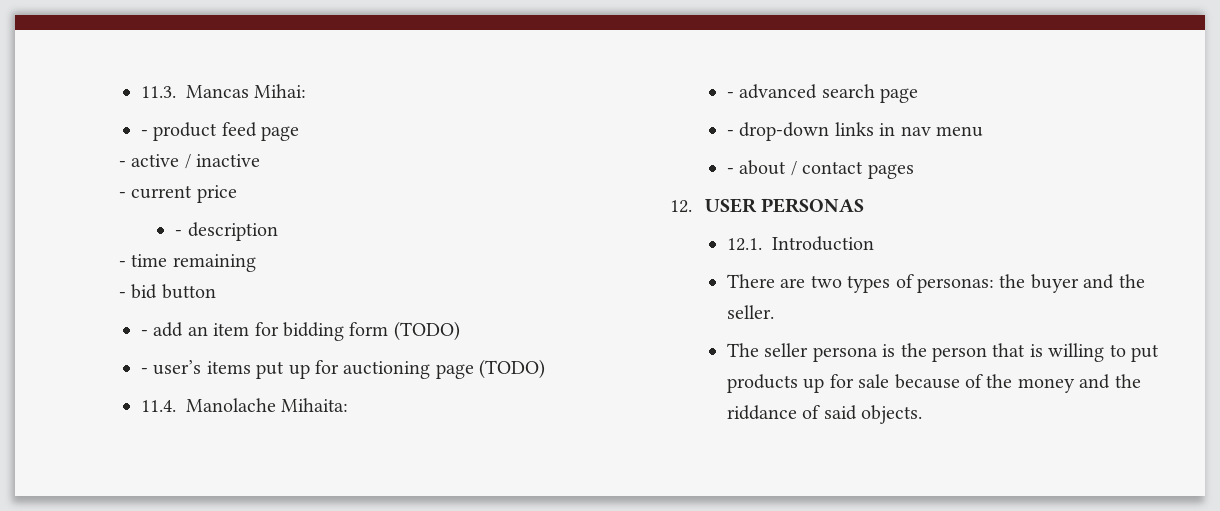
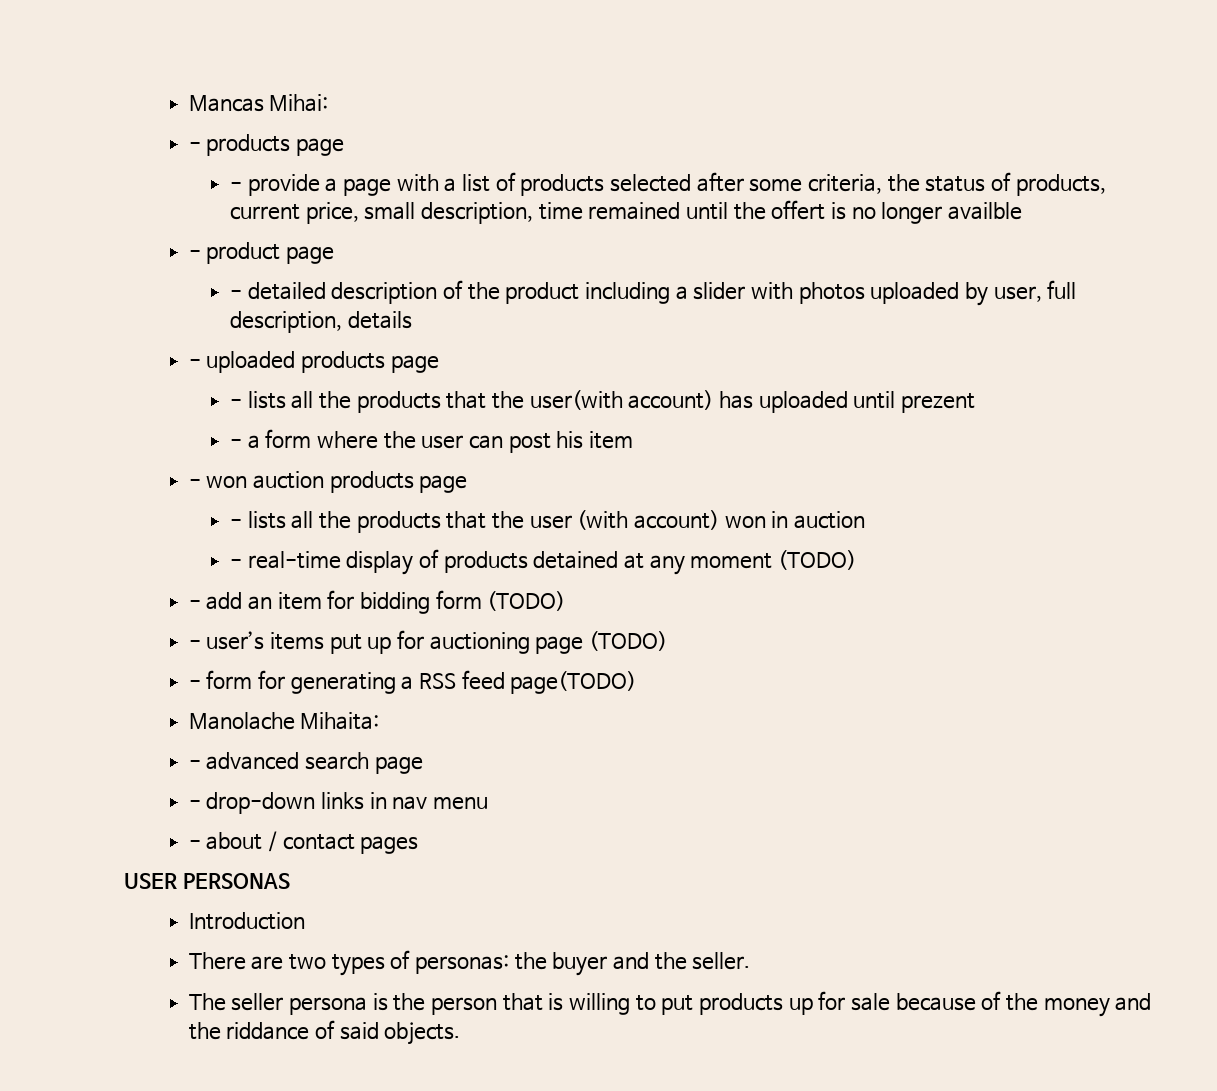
- 11.3. Mancas Mihai:
+ Mancas Mihai:
- - product feed page
- - active / inactive
- - current price
- - description
- - time remaining
- - bid button
+ - products page
+ - provide a page with a list of products selected after some criteria, the status of products, current price, small description, time remained until the offert is no longer availble
+ - product page
+ - detailed description of the product including a slider with photos uploaded by user, full description, details
+ - uploaded products page
+ - lists all the products that the user(with account) has uploaded until prezent
+ - a form where the user can post his item
+ - won auction products page
+ - lists all the products that the user (with account) won in auction
+ - real-time display of products detained at any moment (TODO)
- 11.4. Manolache Mihaita:
+ - form for generating a RSS feed page(TODO)
+ Manolache Mihaita:
- 12. USER PERSONAS
+ USER PERSONAS
- 12.1. Introduction
+ Introduction

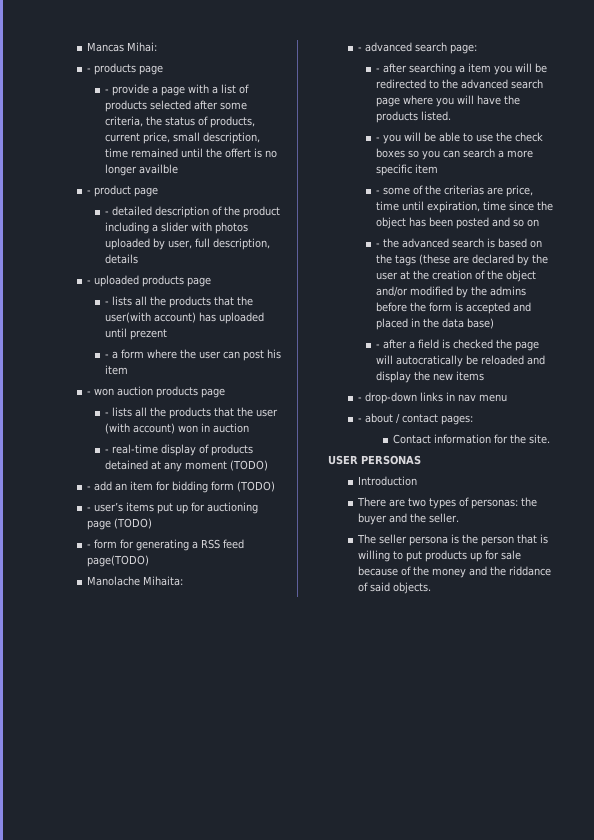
- - advanced search page
+ - advanced search page:
+ - after searching a item you will be redirected to the advanced search page where you will have the products listed.
+ - you will be able to use the check boxes so you can search a more specific item
+ - some of the criterias are price, time until expiration, time since the object has been posted and so on
+ - the advanced search is based on the tags (these are declared by the user at the creation of the object and/or modified by the admins before the form is accepted and placed in the data base)
+ - after a field is checked the page will autocratically be reloaded and display the new items
- - about / contact pages
+ - about / contact pages:
+ Contact information for the site.

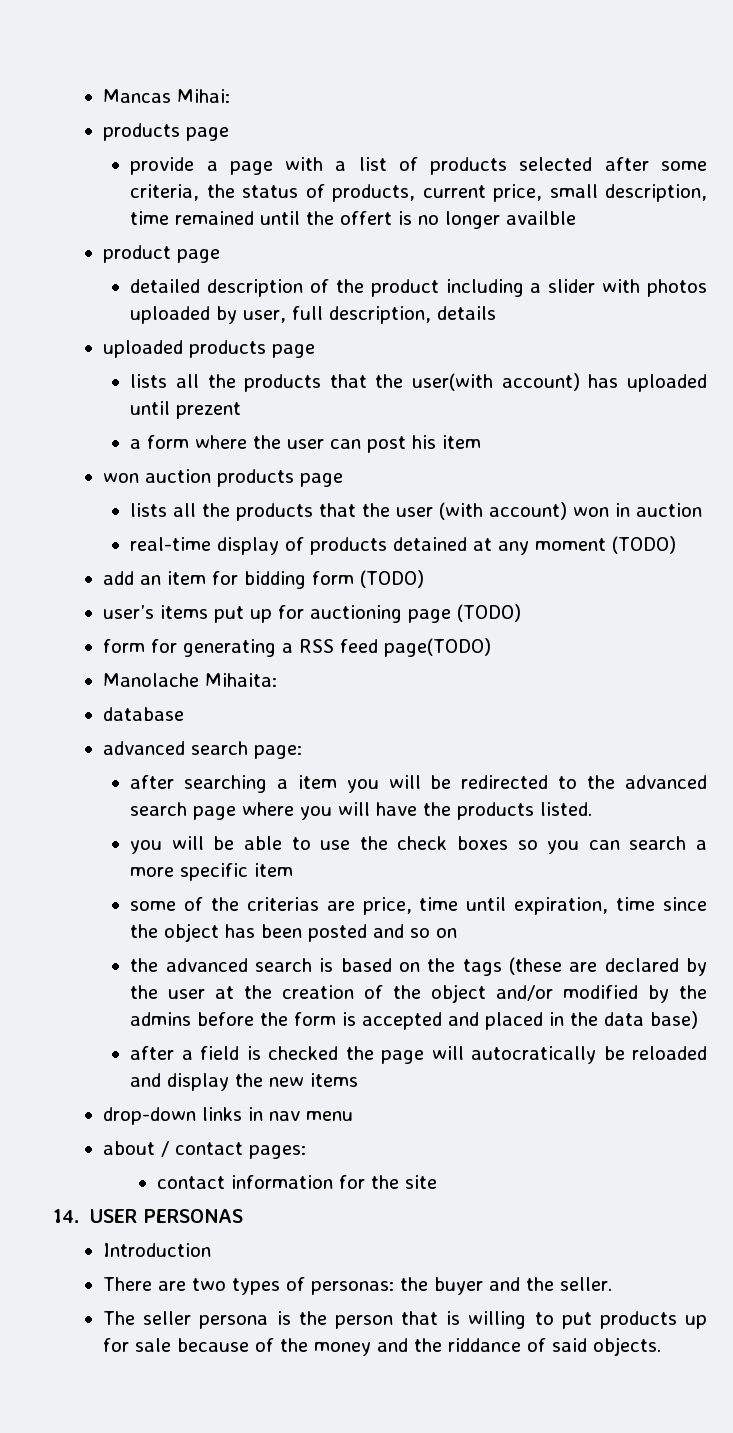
  Mancas Mihai:
- - products page
- - provide a page with a list of products selected after some criteria, the status of products, current price, small description, time remained until the offert is no longer availble
+ products page
+ provide a page with a list of products selected after some criteria, the status of products, current price, small description, time remained until the offert is no longer availble
- - product page
+ product page
- - detailed description of the product including a slider with photos uploaded by user, full description, details
+ detailed description of the product including a slider with photos uploaded by user, full description, details
- - uploaded products page
+ uploaded products page
- - lists all the products that the user(with account) has uploaded until prezent
+ lists all the products that the user(with account) has uploaded until prezent
- - a form where the user can post his item
+ a form where the user can post his item
- - won auction products page
+ won auction products page
- - lists all the products that the user (with account) won in auction
+ lists all the products that the user (with account) won in auction
- - real-time display of products detained at any moment (TODO)
+ real-time display of products detained at any moment (TODO)
- - add an item for bidding form (TODO)
+ add an item for bidding form (TODO)
- - user’s items put up for auctioning page (TODO)
+ user’s items put up for auctioning page (TODO)
- - form for generating a RSS feed page(TODO)
+ form for generating a RSS feed page(TODO)
- - advanced search page:
+ database
+ advanced search page:
- - after searching a item you will be redirected to the advanced search page where you will have the products listed.
+ after searching a item you will be redirected to the advanced search page where you will have the products listed.
- - you will be able to use the check boxes so you can search a more specific item
+ you will be able to use the check boxes so you can search a more specific item
- - some of the criterias are price, time until expiration, time since the object has been posted and so on
+ some of the criterias are price, time until expiration, time since the object has been posted and so on
- - the advanced search is based on the tags (these are declared by the user at the creation of the object and/or modified by the admins before the form is accepted and placed in the data base)
+ the advanced search is based on the tags (these are declared by the user at the creation of the object and/or modified by the admins before the form is accepted and placed in the data base)
- - after a field is checked the page will autocratically be reloaded and display the new items
+ after a field is checked the page will autocratically be reloaded and display the new items
- - drop-down links in nav menu
+ drop-down links in nav menu
- - about / contact pages:
+ about / contact pages:
- Contact information for the site.
- USER PERSONAS
+ contact information for the site
+ 14. USER PERSONAS

